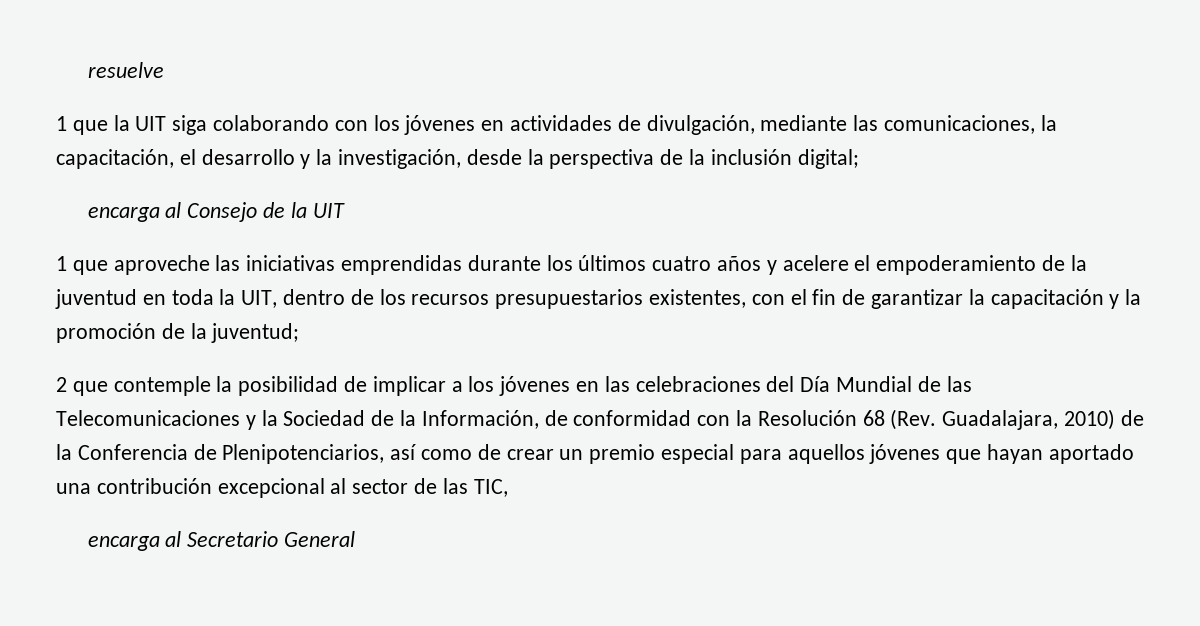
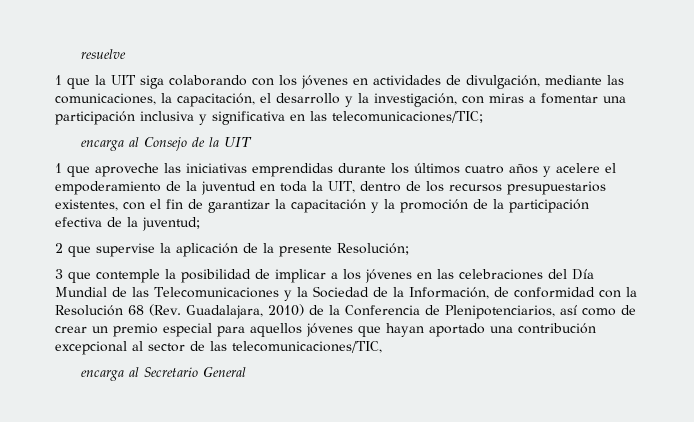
- 1 que la UIT siga colaborando con los jóvenes en actividades de divulgación, mediante las comunicaciones, la capacitación, el desarrollo y la investigación, desde la perspectiva de la inclusión digital;
+ 1 que la UIT siga colaborando con los jóvenes en actividades de divulgación, mediante las comunicaciones, la capacitación, el desarrollo y la investigación, con miras a fomentar una participación inclusiva y significativa en las telecomunicaciones/TIC;
- 1 que aproveche las iniciativas emprendidas durante los últimos cuatro años y acelere el empoderamiento de la juventud en toda la UIT, dentro de los recursos presupuestarios existentes, con el fin de garantizar la capacitación y la promoción de la juventud;
+ 1 que aproveche las iniciativas emprendidas durante los últimos cuatro años y acelere el empoderamiento de la juventud en toda la UIT, dentro de los recursos presupuestarios existentes, con el fin de garantizar la capacitación y la promoción de la participación efectiva de la juventud;
- 2 que contemple la posibilidad de implicar a los jóvenes en las celebraciones del Día Mundial de las Telecomunicaciones y la Sociedad de la Información, de conformidad con la Resolución 68 (Rev. Guadalajara, 2010) de la Conferencia de Plenipotenciarios, así como de crear un premio especial para aquellos jóvenes que hayan aportado una contribución excepcional al sector de las TIC,
+ 2 que supervise la aplicación de la presente Resolución;
+ 3 que contemple la posibilidad de implicar a los jóvenes en las celebraciones del Día Mundial de las Telecomunicaciones y la Sociedad de la Información, de conformidad con la Resolución 68 (Rev. Guadalajara, 2010) de la Conferencia de Plenipotenciarios, así como de crear un premio especial para aquellos jóvenes que hayan aportado una contribución excepcional al sector de las telecomunicaciones/TIC,

